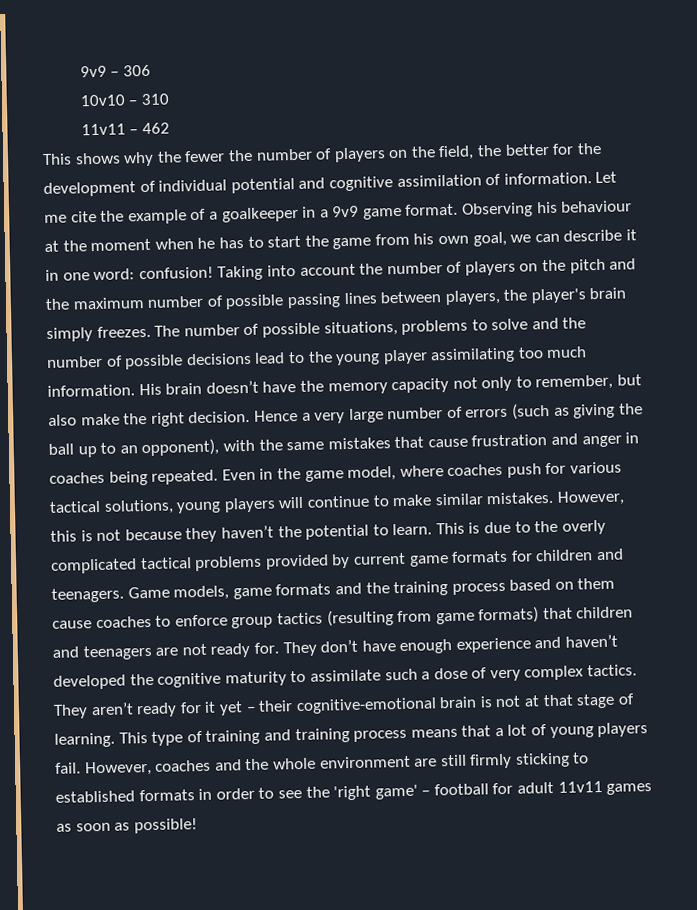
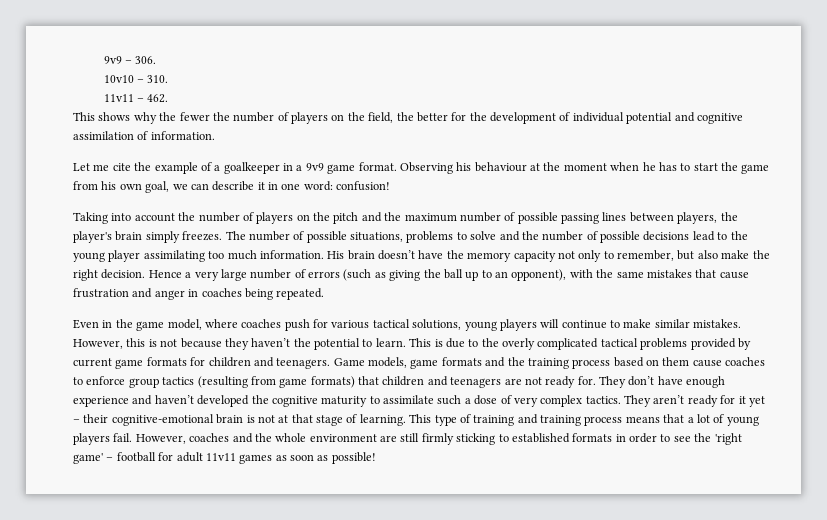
- 9v9 – 306
+ 9v9 – 306.
- 10v10 – 310
+ 10v10 – 310.
- 11v11 – 462
+ 11v11 – 462.
- This shows why the fewer the number of players on the field, the better for the development of individual potential and cognitive assimilation of information. Let me cite the example of a goalkeeper in a 9v9 game format.
+ This shows why the fewer the number of players on the field, the better for the development of individual potential and cognitive assimilation of information.
+ Let me cite the example of a goalkeeper in a 9v9 game format.
- Observing his behaviour at the moment when he has to start the game from his own goal, we can describe it in one word: confusion! Taking into account the number of players on the pitch and the maximum number of possible passing lines between players, the player's brain simply freezes.
+ Observing his behaviour at the moment when he has to start the game from his own goal, we can describe it in one word: confusion!
+ Taking into account the number of players on the pitch and the maximum number of possible passing lines between players, the player's brain simply freezes.
- Hence a very large number of errors (such as giving the ball up to an opponent), with the same mistakes that cause frustration and anger in coaches being repeated. Even in the game model, where coaches push for various tactical solutions, young players will continue to make similar mistakes.
+ Hence a very large number of errors (such as giving the ball up to an opponent), with the same mistakes that cause frustration and anger in coaches being repeated.
+ Even in the game model, where coaches push for various tactical solutions, young players will continue to make similar mistakes.

